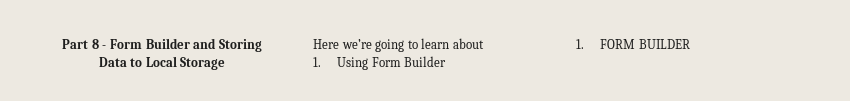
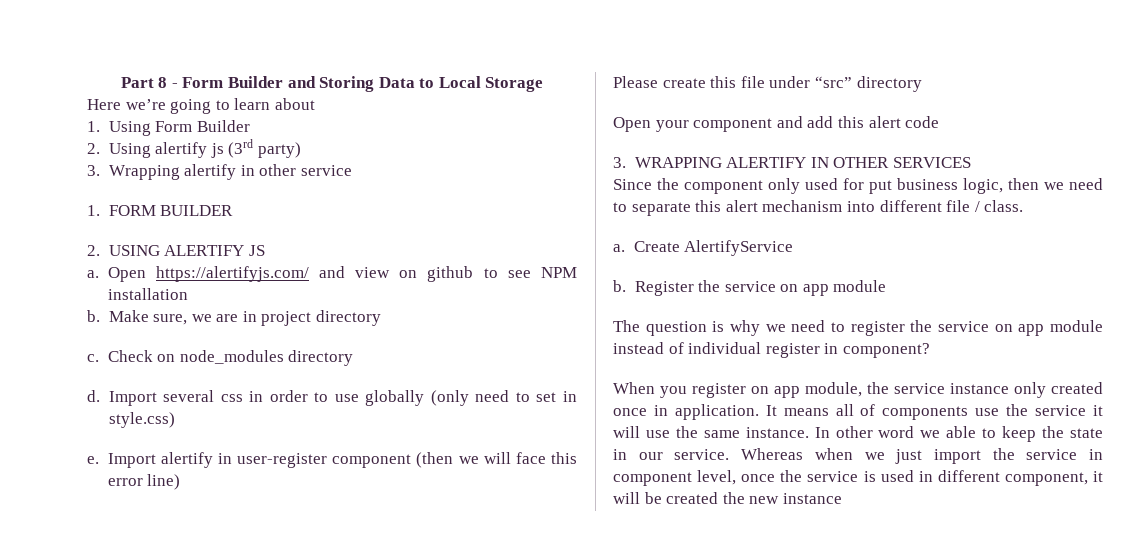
+ 2. Using alertify js (3rd party)
+ 3. Wrapping alertify in other service
  1. FORM BUILDER
+ 2. USING ALERTIFY JS
+ a. Open https://alertifyjs.com/ and view on github to see NPM installation
+ b. Make sure, we are in project directory
+ c. Check on node_modules directory
+ d. Import several css in order to use globally (only need to set in style.css)
+ e. Import alertify in user-register component (then we will face this error line)
+ Please create this file under “src” directory
+ Open your component and add this alert code
+ 3. WRAPPING ALERTIFY IN OTHER SERVICES
+ Since the component only used for put business logic, then we need to separate this alert mechanism into different file / class.
+ a. Create AlertifyService
+ b. Register the service on app module
+ The question is why we need to register the service on app module instead of individual register in component?
+ When you register on app module, the service instance only created once in application. It means all of components use the service it will use the same instance. In other word we able to keep the state in our service. Whereas when we just import the service in component level, once the service is used in different component, it will be created the new instance

